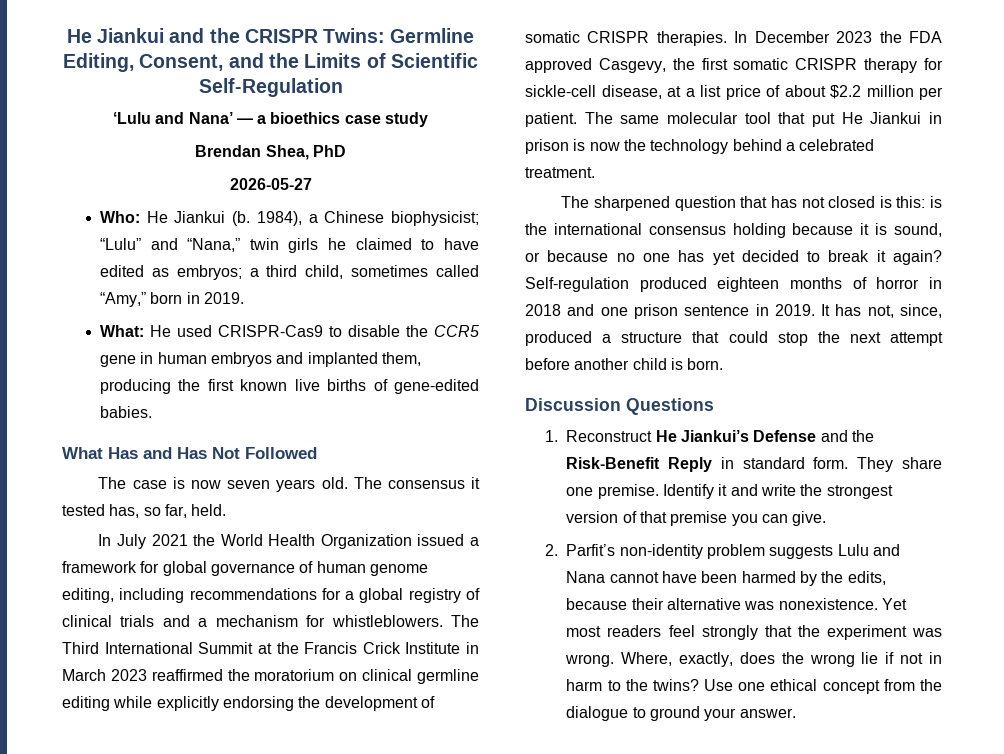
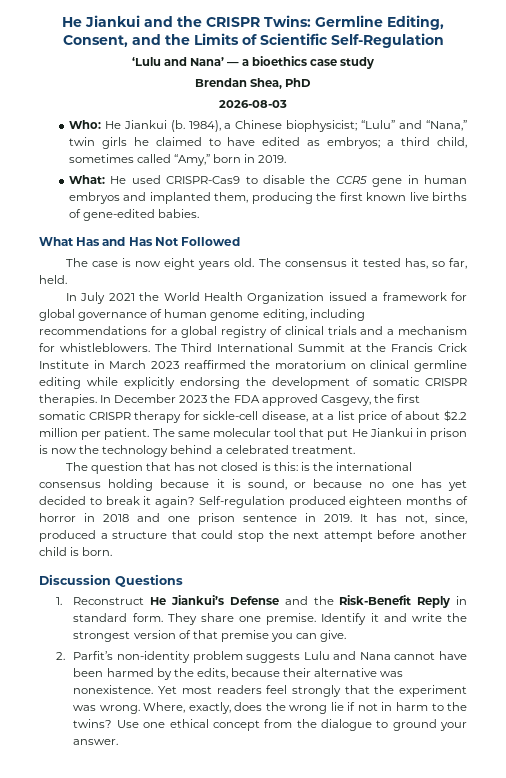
- 2026-05-27
+ 2026-08-03
- The case is now seven years old.
+ The case is now eight years old.
- The sharpened question that has not closed is this: is the international consensus holding because it is sound, or because no one has yet decided to break it again?
+ The question that has not closed is this: is the international consensus holding because it is sound, or because no one has yet decided to break it again?

